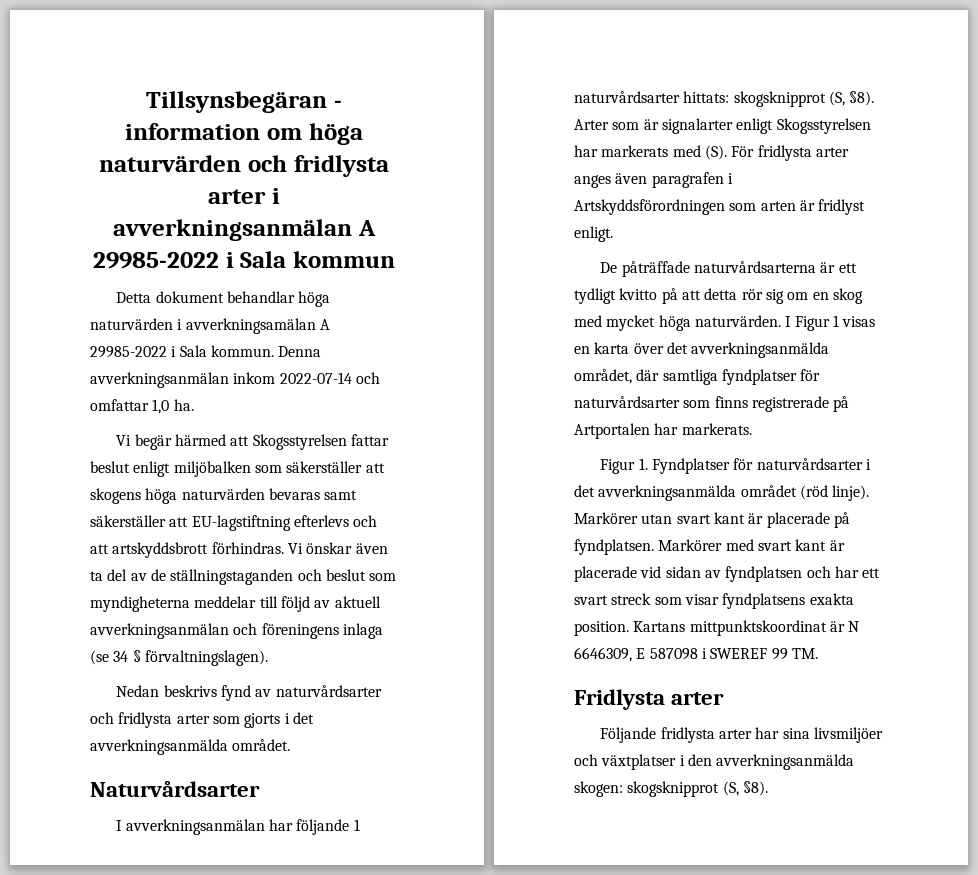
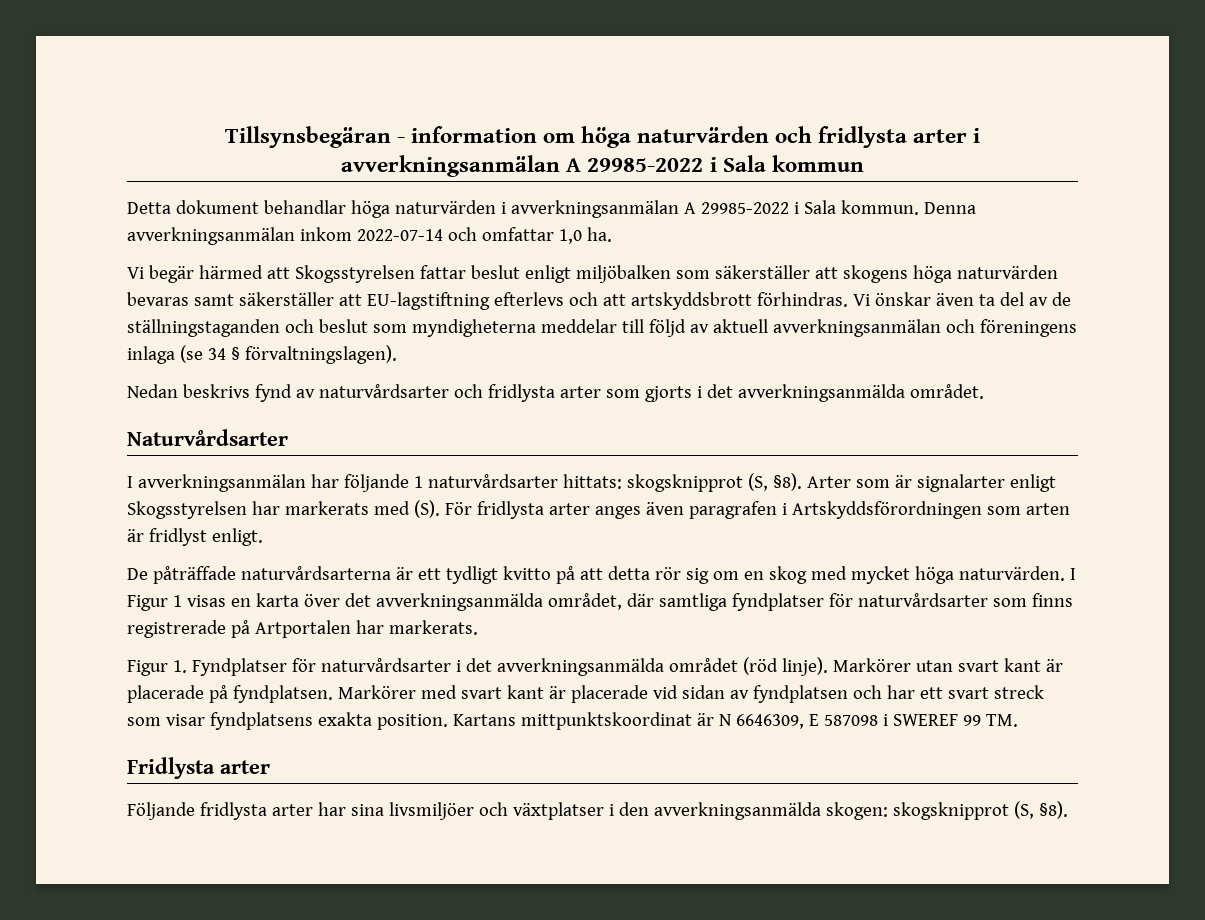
- Detta dokument behandlar höga naturvärden i avverkningsamälan A 29985-2022 i Sala kommun.
+ Detta dokument behandlar höga naturvärden i avverkningsanmälan A 29985-2022 i Sala kommun.

